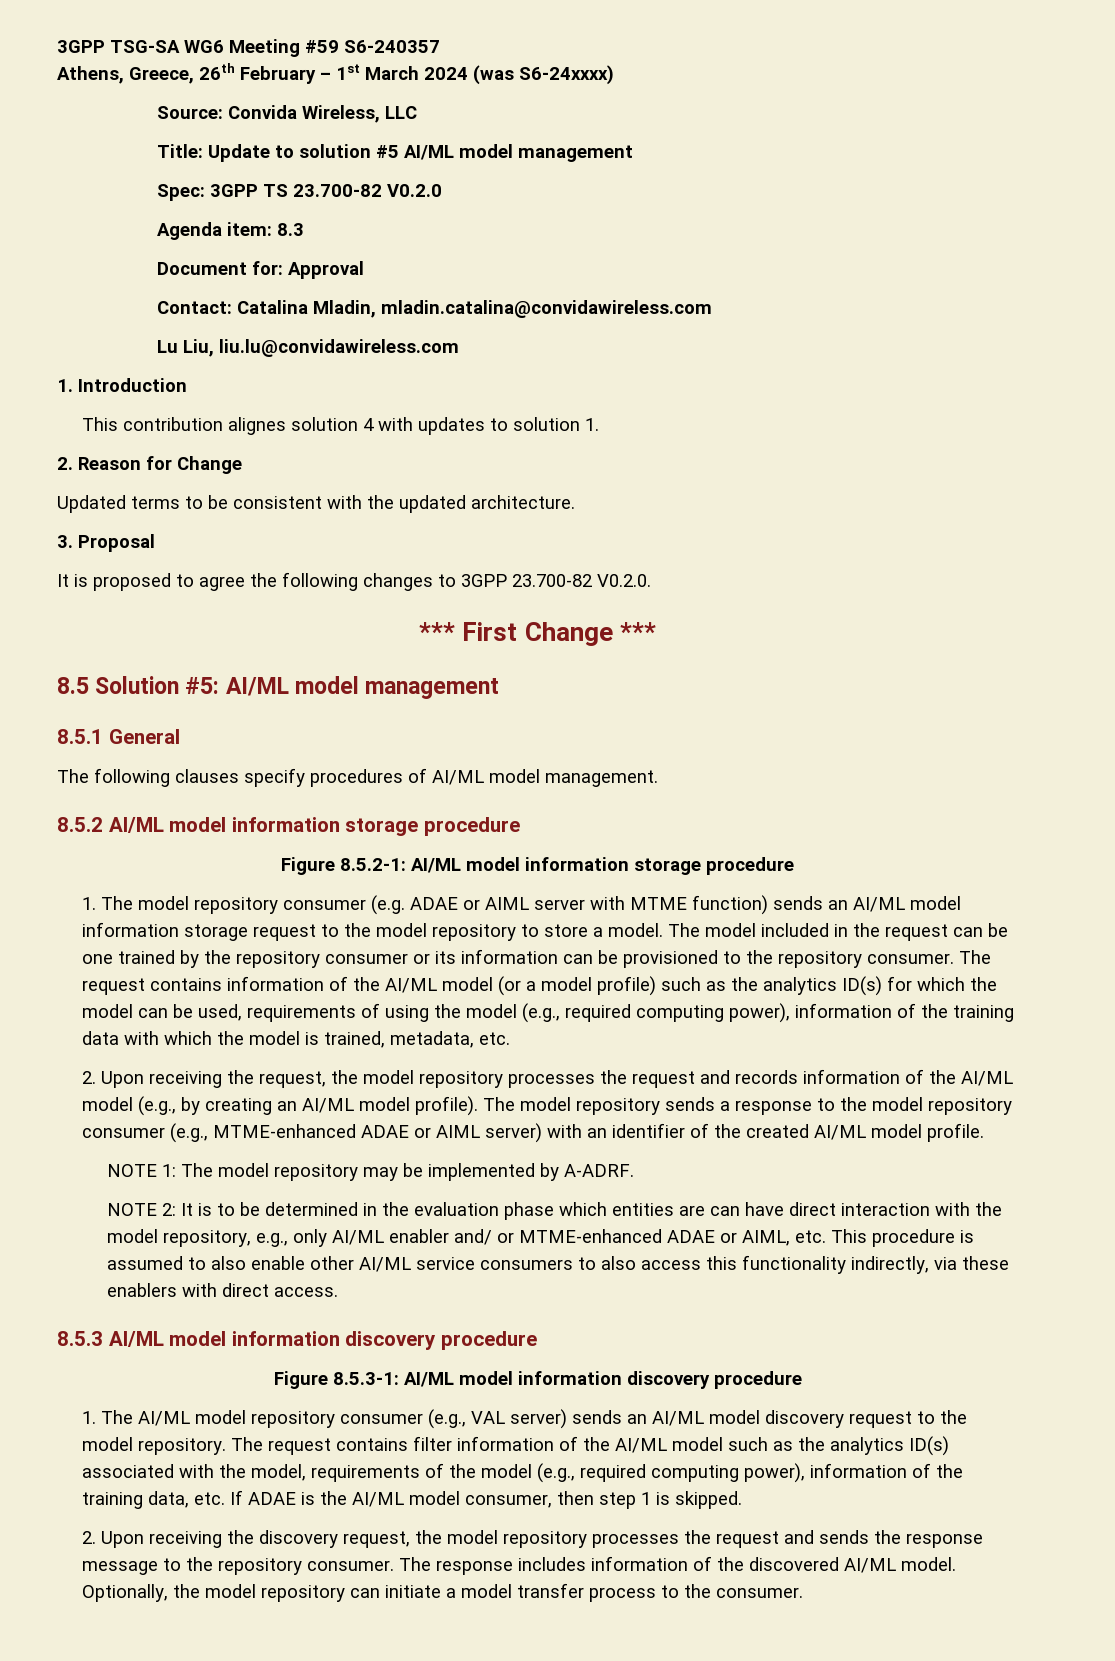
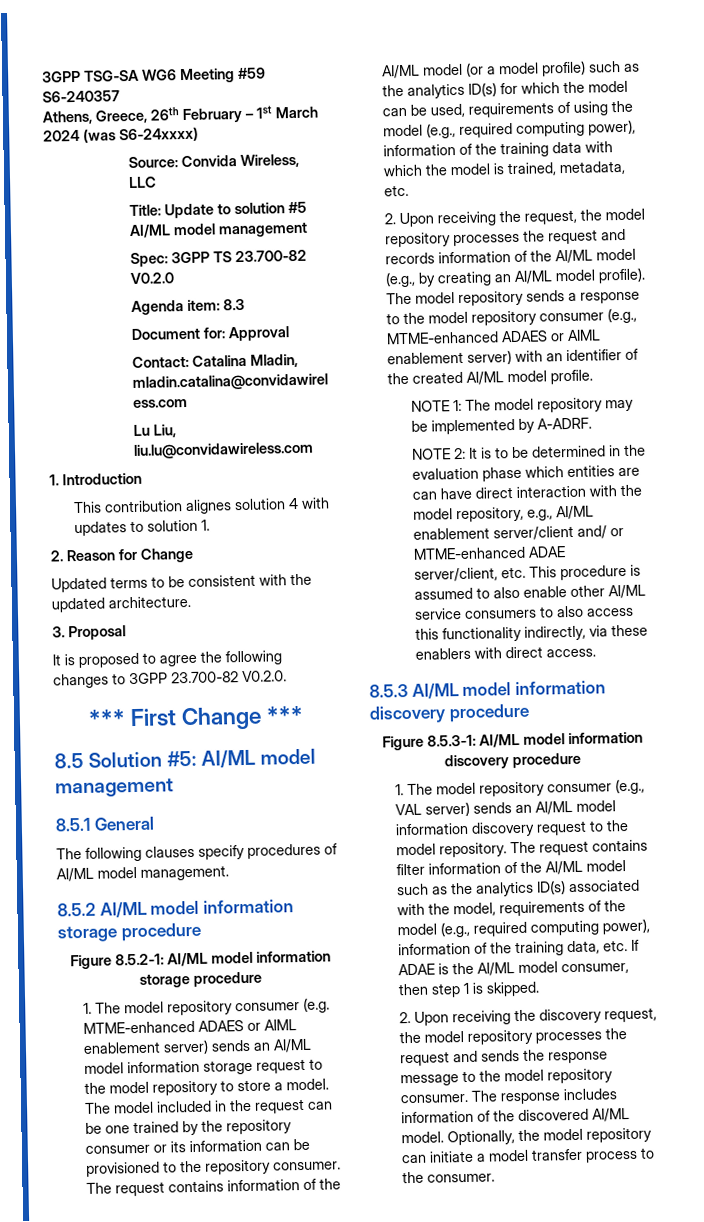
- 1. The model repository consumer (e.g. ADAE or AIML server with MTME function) sends an AI/ML model information storage request to the model repository to store a model.
+ 1. The model repository consumer (e.g. MTME-enhanced ADAES or AIML enablement server) sends an AI/ML model information storage request to the model repository to store a model.
- The model repository sends a response to the model repository consumer (e.g., MTME-enhanced ADAE or AIML server) with an identifier of the created AI/ML model profile.
+ The model repository sends a response to the model repository consumer (e.g., MTME-enhanced ADAES or AIML enablement server) with an identifier of the created AI/ML model profile.
- NOTE 2: It is to be determined in the evaluation phase which entities are can have direct interaction with the model repository, e.g., only AI/ML enabler and/ or MTME-enhanced ADAE or AIML, etc. This procedure is assumed to also enable other AI/ML service consumers to also access this functionality indirectly, via these enablers with direct access.
+ NOTE 2: It is to be determined in the evaluation phase which entities are can have direct interaction with the model repository, e.g., AI/ML enablement server/client and/ or MTME-enhanced ADAE server/client, etc. This procedure is assumed to also enable other AI/ML service consumers to also access this functionality indirectly, via these enablers with direct access.
- 1. The AI/ML model repository consumer (e.g., VAL server) sends an AI/ML model discovery request to the model repository.
+ 1. The model repository consumer (e.g., VAL server) sends an AI/ML model information discovery request to the model repository.
- 2. Upon receiving the discovery request, the model repository processes the request and sends the response message to the repository consumer.
+ 2. Upon receiving the discovery request, the model repository processes the request and sends the response message to the model repository consumer.

